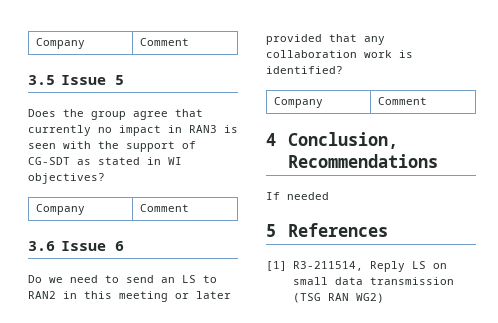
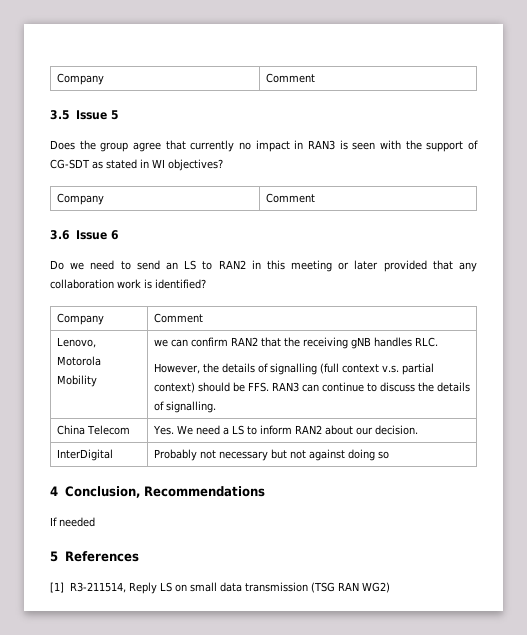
+ Lenovo, Motorola Mobility | we can confirm RAN2 that the receiving gNB handles RLC.
+ However, the details of signalling (full context v.s. partial context) should be FFS. RAN3 can continue to discuss the details of signalling.
+ China Telecom | Yes. We need a LS to inform RAN2 about our decision.
+ InterDigital | Probably not necessary but not against doing so

